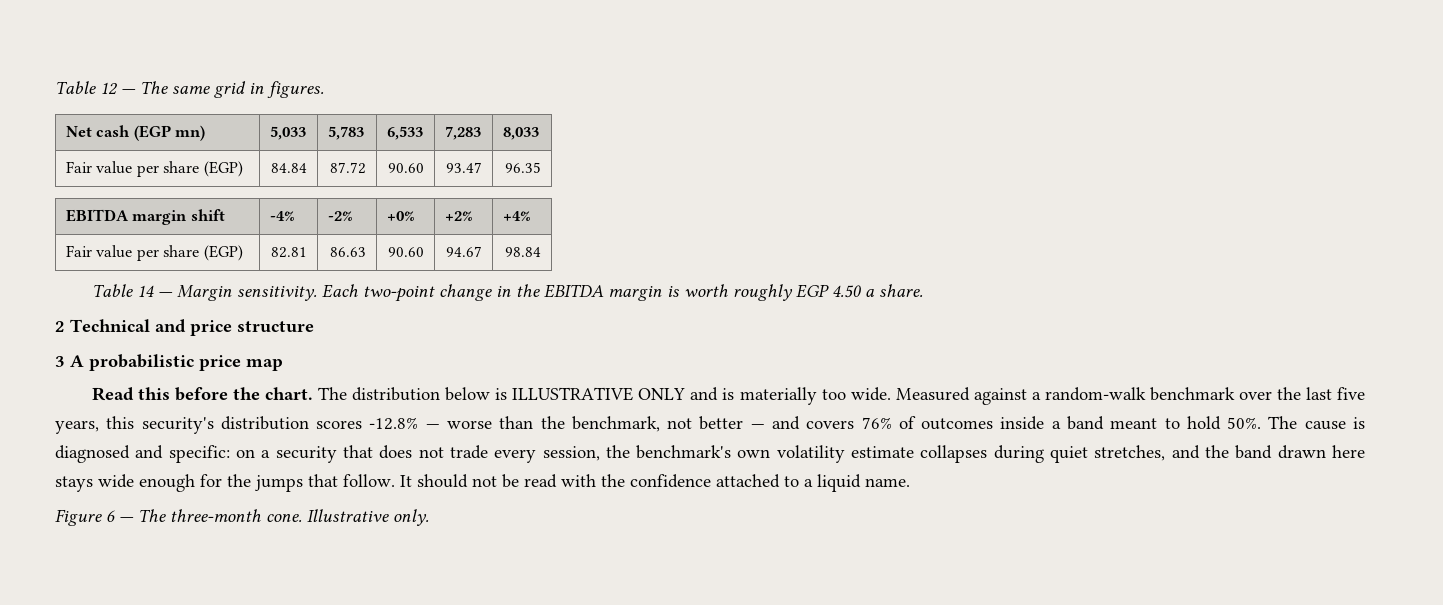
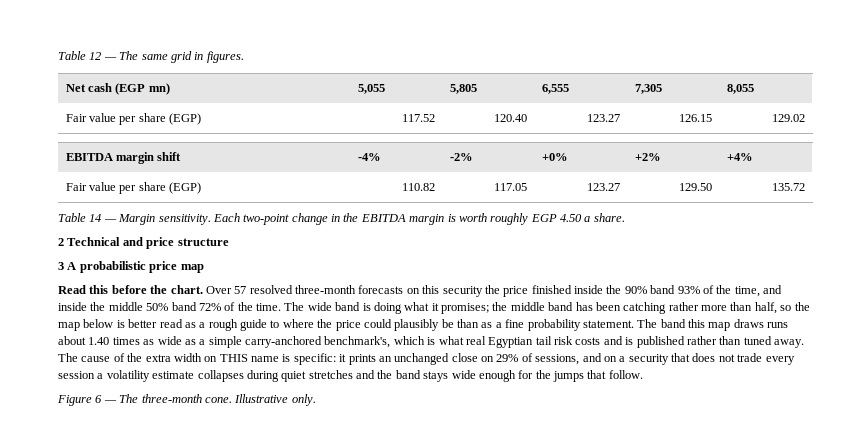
- Net cash (EGP mn) | 5,033 | 5,783 | 6,533 | 7,283 | 8,033
- Fair value per share (EGP) | 84.84 | 87.72 | 90.60 | 93.47 | 96.35
+ Net cash (EGP mn) | 5,055 | 5,805 | 6,555 | 7,305 | 8,055
+ Fair value per share (EGP) | 117.52 | 120.40 | 123.27 | 126.15 | 129.02
- Fair value per share (EGP) | 82.81 | 86.63 | 90.60 | 94.67 | 98.84
+ Fair value per share (EGP) | 110.82 | 117.05 | 123.27 | 129.50 | 135.72
- The distribution below is ILLUSTRATIVE ONLY and is materially too wide. Measured against a random-walk benchmark over the last five years, this security's distribution scores -12.8% — worse than the benchmark, not better — and covers 76% of outcomes inside a band meant to hold 50%. The cause is diagnosed and specific: on a security that does not trade every session, the benchmark's own volatility estimate collapses during quiet stretches, and the band drawn here stays wide enough for the jumps that follow. It should not be read with the confidence attached to a liquid name.
+ Over 57 resolved three-month forecasts on this security the price finished inside the 90% band 93% of the time, and inside the middle 50% band 72% of the time. The wide band is doing what it promises; the middle band has been catching rather more than half, so the map below is better read as a rough guide to where the price could plausibly be than as a fine probability statement. The band this map draws runs about 1.40 times as wide as a simple carry-anchored benchmark's, which is what real Egyptian tail risk costs and is published rather than tuned away. The cause of the extra width on THIS name is specific: it prints an unchanged close on 29% of sessions, and on a security that does not trade every session a volatility estimate collapses during quiet stretches and the band stays wide enough for the jumps that follow.

